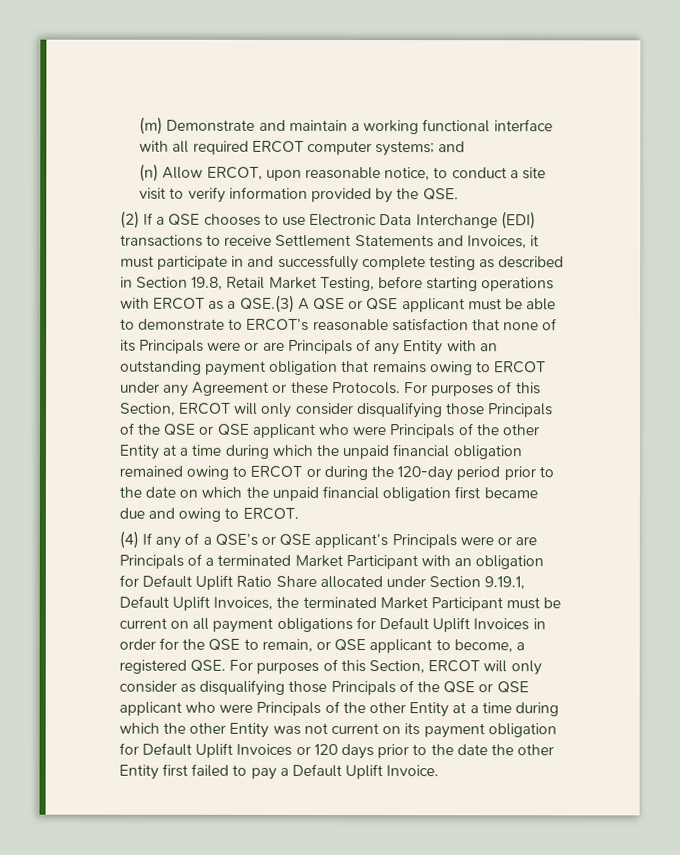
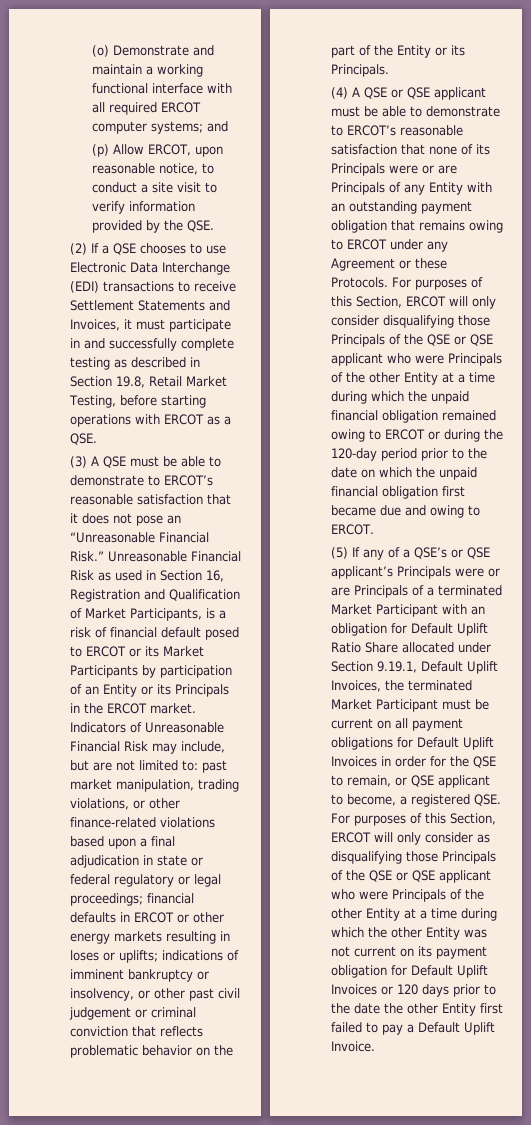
- (m) Demonstrate and maintain a working functional interface with all required ERCOT computer systems; and
+ (o) Demonstrate and maintain a working functional interface with all required ERCOT computer systems; and
- (n) Allow ERCOT, upon reasonable notice, to conduct a site visit to verify information provided by the QSE.
+ (p) Allow ERCOT, upon reasonable notice, to conduct a site visit to verify information provided by the QSE.
- (2) If a QSE chooses to use Electronic Data Interchange (EDI) transactions to receive Settlement Statements and Invoices, it must participate in and successfully complete testing as described in Section 19.8, Retail Market Testing, before starting operations with ERCOT as a QSE.(3) A QSE or QSE applicant must be able to demonstrate to ERCOT’s reasonable satisfaction that none of its Principals were or are Principals of any Entity with an outstanding payment obligation that remains owing to ERCOT under any Agreement or these Protocols.
+ (2) If a QSE chooses to use Electronic Data Interchange (EDI) transactions to receive Settlement Statements and Invoices, it must participate in and successfully complete testing as described in Section 19.8, Retail Market Testing, before starting operations with ERCOT as a QSE.
+ (3) A QSE must be able to demonstrate to ERCOT’s reasonable satisfaction that it does not pose an “Unreasonable Financial Risk.” Unreasonable Financial Risk as used in Section 16, Registration and Qualification of Market Participants, is a risk of financial default posed to ERCOT or its Market Participants by participation of an Entity or its Principals in the ERCOT market. Indicators of Unreasonable Financial Risk may include, but are not limited to: past market manipulation, trading violations, or other finance-related violations based upon a final adjudication in state or federal regulatory or legal proceedings; financial defaults in ERCOT or other energy markets resulting in loses or uplifts; indications of imminent bankruptcy or insolvency, or other past civil judgement or criminal conviction that reflects problematic behavior on the part of the Entity or its Principals.
+ (4) A QSE or QSE applicant must be able to demonstrate to ERCOT’s reasonable satisfaction that none of its Principals were or are Principals of any Entity with an outstanding payment obligation that remains owing to ERCOT under any Agreement or these Protocols.
- (4) If any of a QSE’s or QSE applicant’s Principals were or are Principals of a terminated Market Participant with an obligation for Default Uplift Ratio Share allocated under Section 9.19.1, Default Uplift Invoices, the terminated Market Participant must be current on all payment obligations for Default Uplift Invoices in order for the QSE to remain, or QSE applicant to become, a registered QSE. For purposes of this Section, ERCOT will only consider as disqualifying those Principals of the QSE or QSE applicant who were Principals of the other Entity at a time during which the other Entity was not current on its payment obligation for Default Uplift Invoices or 120 days prior to the date the other Entity first failed to pay a Default Uplift Invoice.
+ (5) If any of a QSE’s or QSE applicant’s Principals were or are Principals of a terminated Market Participant with an obligation for Default Uplift Ratio Share allocated under Section 9.19.1, Default Uplift Invoices, the terminated Market Participant must be current on all payment obligations for Default Uplift Invoices in order for the QSE to remain, or QSE applicant to become, a registered QSE. For purposes of this Section, ERCOT will only consider as disqualifying those Principals of the QSE or QSE applicant who were Principals of the other Entity at a time during which the other Entity was not current on its payment obligation for Default Uplift Invoices or 120 days prior to the date the other Entity first failed to pay a Default Uplift Invoice.

